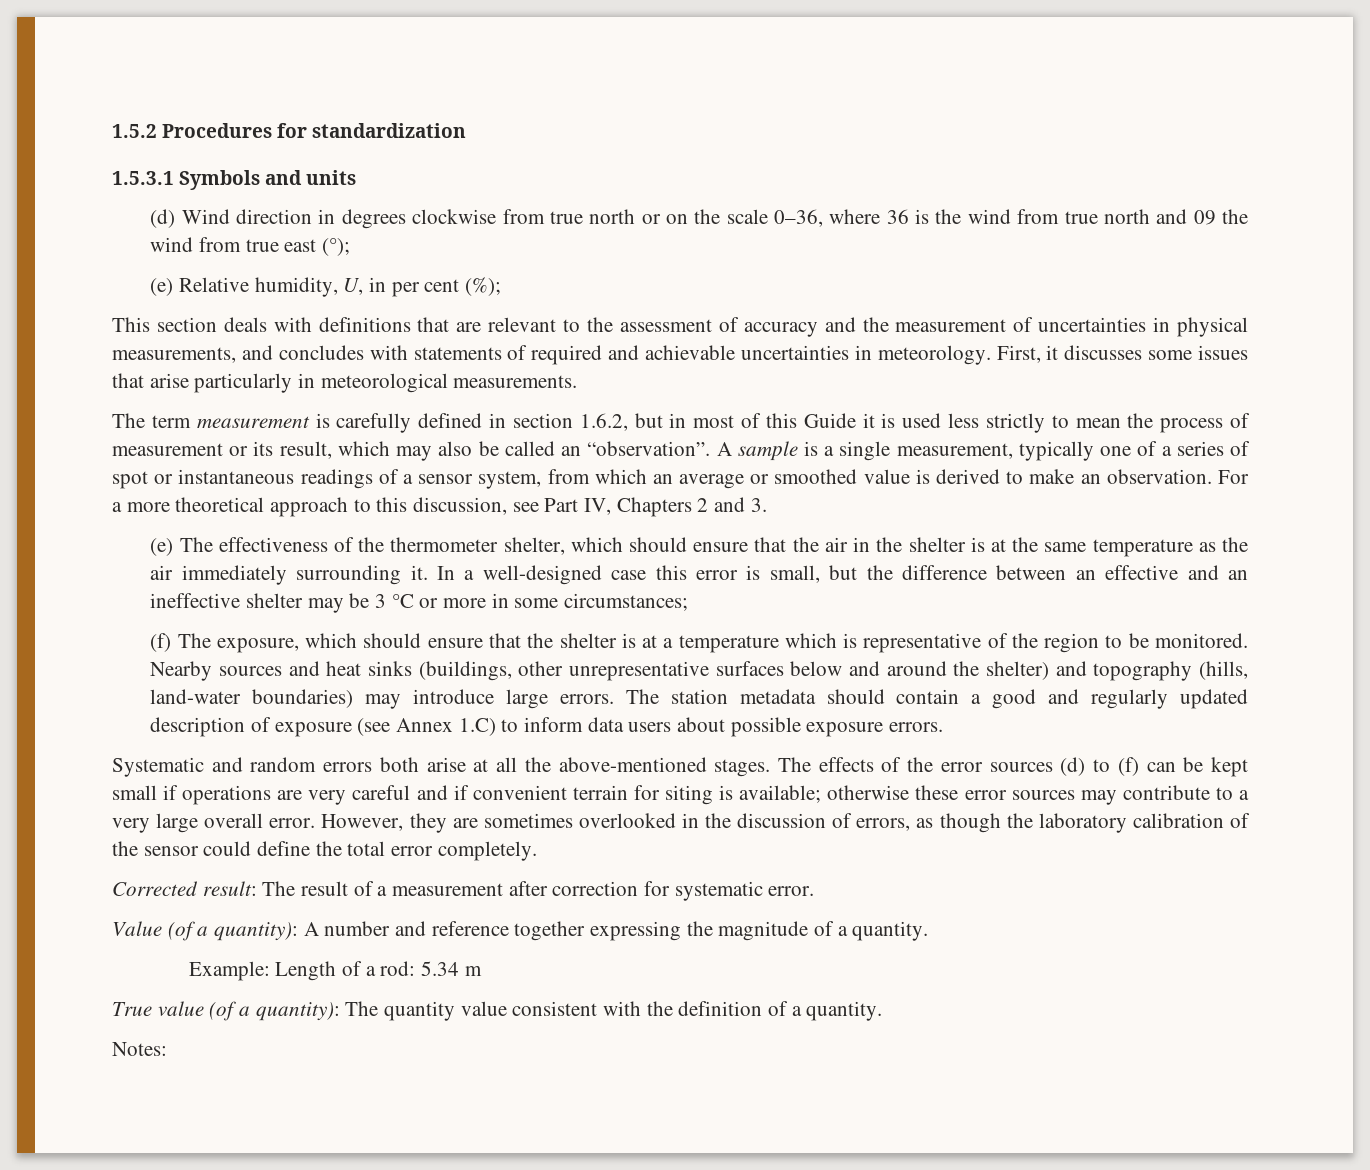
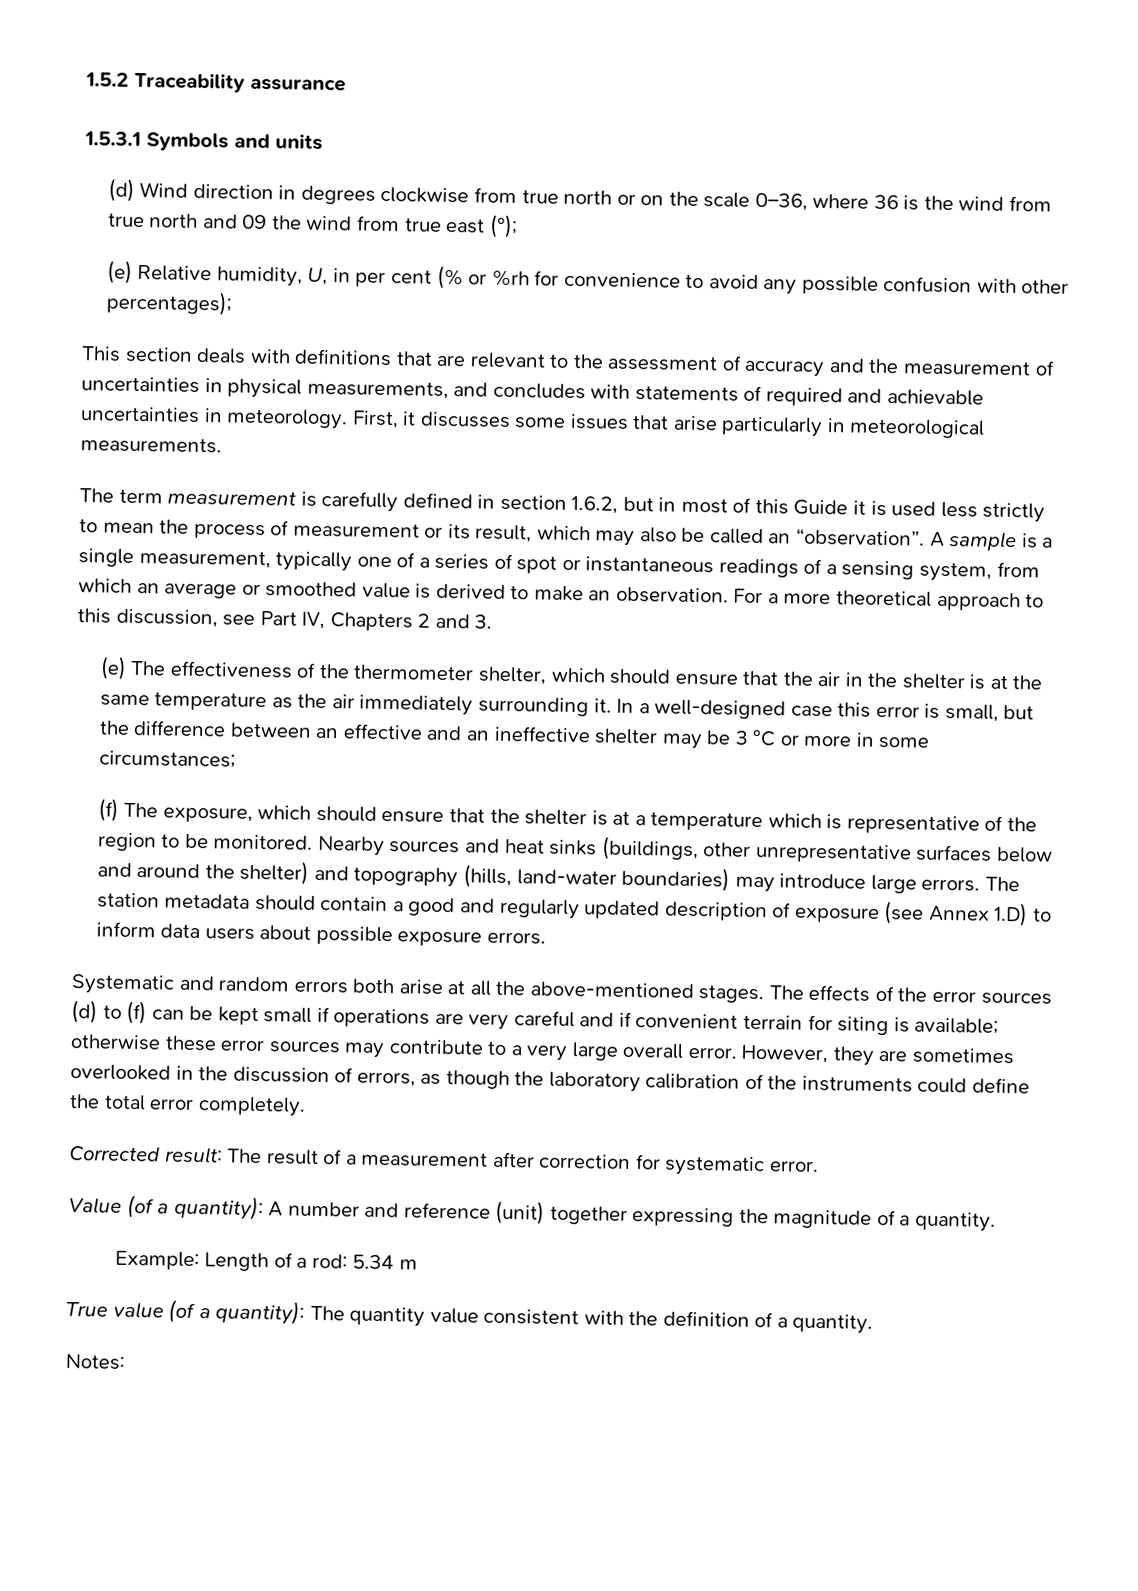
- 1.5.2 Procedures for standardization
+ 1.5.2 Traceability assurance
- (e) Relative humidity, U, in per cent (%);
+ (e) Relative humidity, U, in per cent (% or %rh for convenience to avoid any possible confusion with other percentages);
- A sample is a single measurement, typically one of a series of spot or instantaneous readings of a sensor system, from which an average or smoothed value is derived to make an observation.
+ A sample is a single measurement, typically one of a series of spot or instantaneous readings of a sensing system, from which an average or smoothed value is derived to make an observation.
- The station metadata should contain a good and regularly updated description of exposure (see Annex 1.C) to inform data users about possible exposure errors.
+ The station metadata should contain a good and regularly updated description of exposure (see Annex 1.D) to inform data users about possible exposure errors.
- However, they are sometimes overlooked in the discussion of errors, as though the laboratory calibration of the sensor could define the total error completely.
+ However, they are sometimes overlooked in the discussion of errors, as though the laboratory calibration of the instruments could define the total error completely.
- Value (of a quantity): A number and reference together expressing the magnitude of a quantity.
+ Value (of a quantity): A number and reference (unit) together expressing the magnitude of a quantity.

